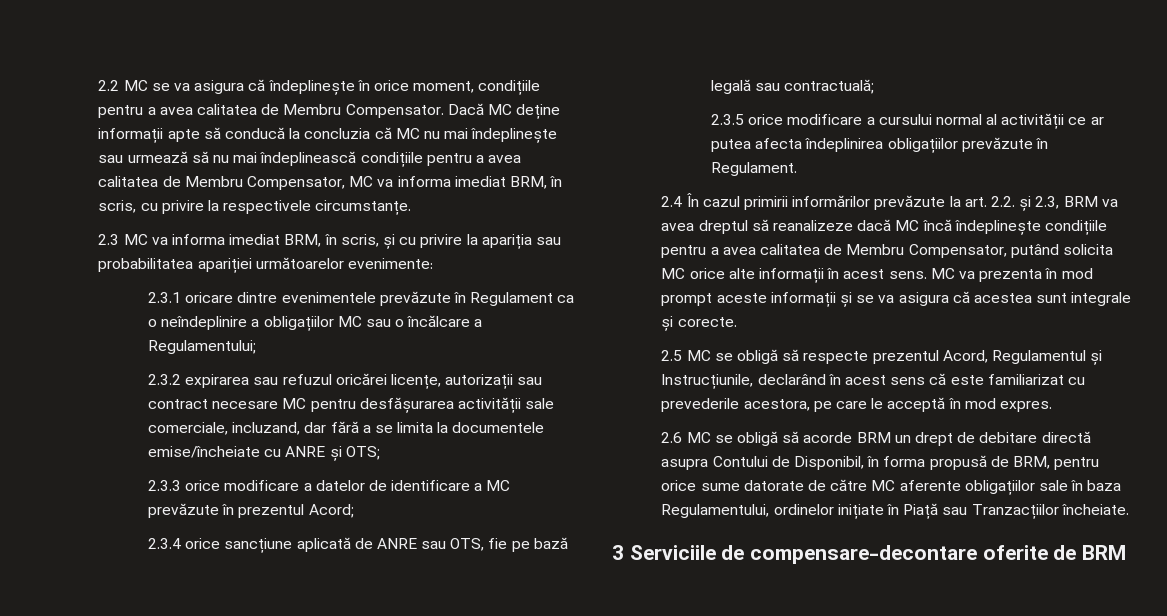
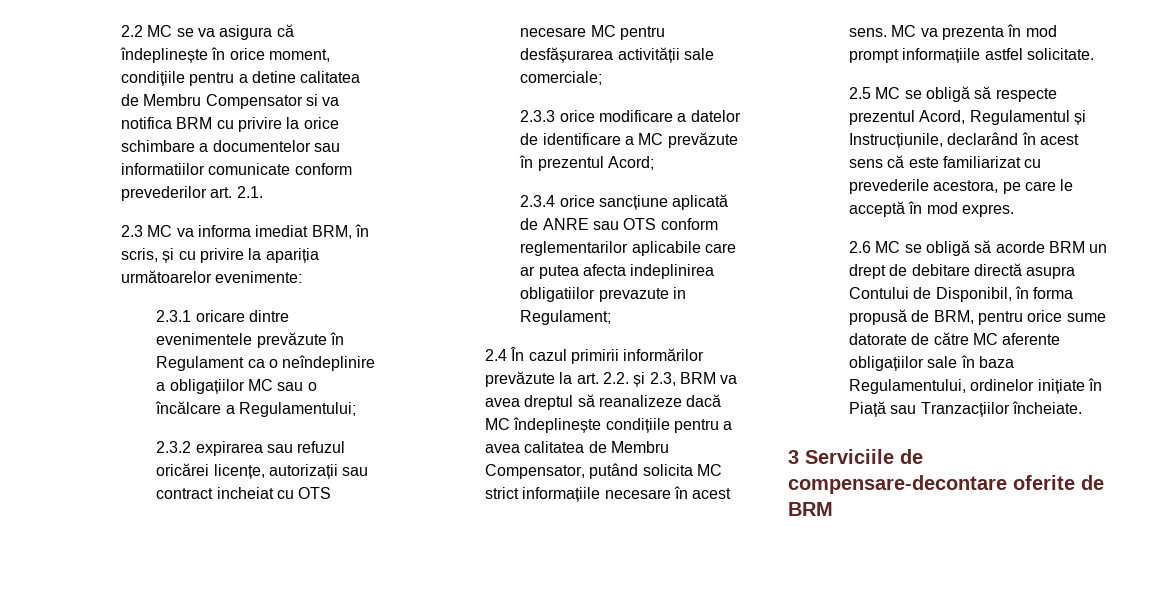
- 2.2 MC se va asigura că îndeplinește în orice moment, condițiile pentru a avea calitatea de Membru Compensator. Dacă MC deține informații apte să conducă la concluzia că MC nu mai îndeplinește sau urmează să nu mai îndeplinească condițiile pentru a avea calitatea de Membru Compensator, MC va informa imediat BRM, în scris, cu privire la respectivele circumstanțe.
+ 2.2 MC se va asigura că îndeplinește în orice moment, condițiile pentru a detine calitatea de Membru Compensator si va notifica BRM cu privire la orice schimbare a documentelor sau informatiilor comunicate conform prevederilor art. 2.1.
- 2.3 MC va informa imediat BRM, în scris, și cu privire la apariția sau probabilitatea apariției următoarelor evenimente:
+ 2.3 MC va informa imediat BRM, în scris, și cu privire la apariția următoarelor evenimente:
- 2.3.2 expirarea sau refuzul oricărei licențe, autorizații sau contract necesare MC pentru desfășurarea activității sale comerciale, incluzand, dar fără a se limita la documentele emise/încheiate cu ANRE și OTS;
+ 2.3.2 expirarea sau refuzul oricărei licențe, autorizații sau contract incheiat cu OTS necesare MC pentru desfășurarea activității sale comerciale;
- 2.3.4 orice sancțiune aplicată de ANRE sau OTS, fie pe bază legală sau contractuală;
- 2.3.5 orice modificare a cursului normal al activității ce ar putea afecta îndeplinirea obligațiilor prevăzute în Regulament.
+ 2.3.4 orice sancțiune aplicată de ANRE sau OTS conform reglementarilor aplicabile care ar putea afecta indeplinirea obligatiilor prevazute in Regulament;
- 2.4 În cazul primirii informărilor prevăzute la art. 2.2. și 2.3, BRM va avea dreptul să reanalizeze dacă MC încă îndeplinește condițiile pentru a avea calitatea de Membru Compensator, putând solicita MC orice alte informații în acest sens.
+ 2.4 În cazul primirii informărilor prevăzute la art. 2.2. și 2.3, BRM va avea dreptul să reanalizeze dacă MC îndeplinește condițiile pentru a avea calitatea de Membru Compensator, putând solicita MC strict informațiile necesare în acest sens.
- MC va prezenta în mod prompt aceste informații și se va asigura că acestea sunt integrale și corecte.
+ MC va prezenta în mod prompt informațiile astfel solicitate.

